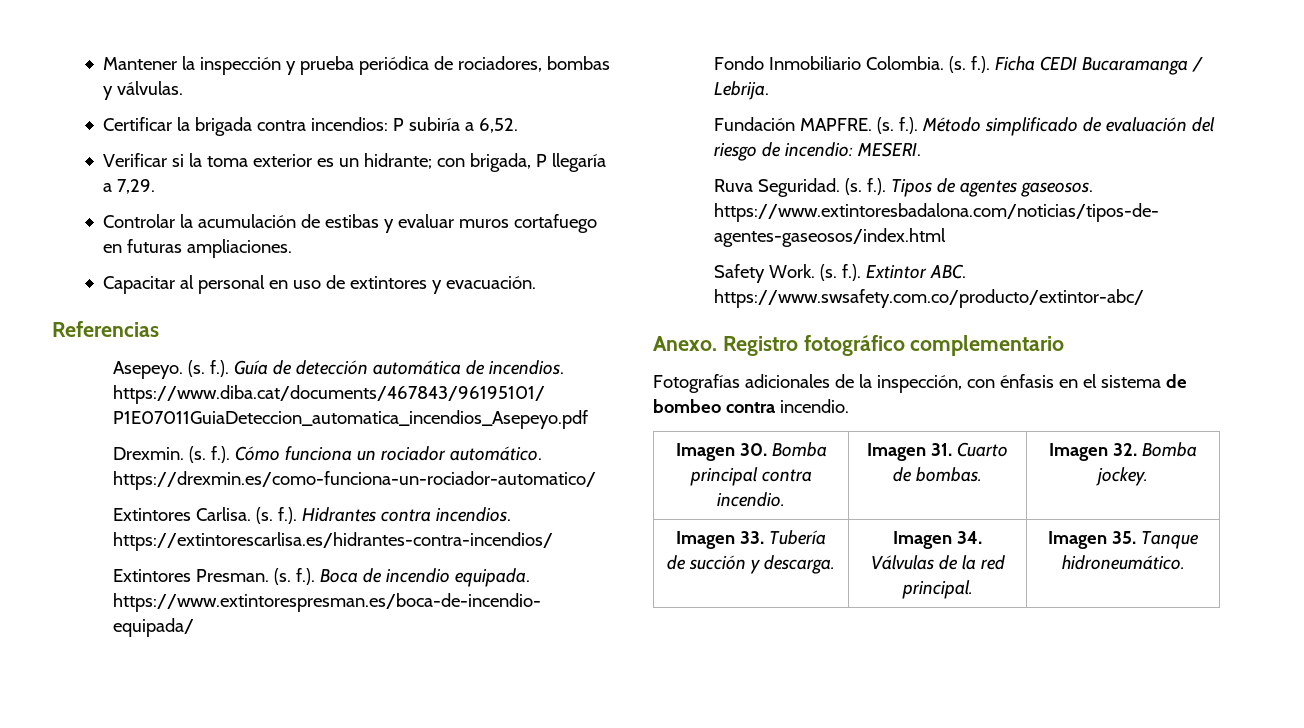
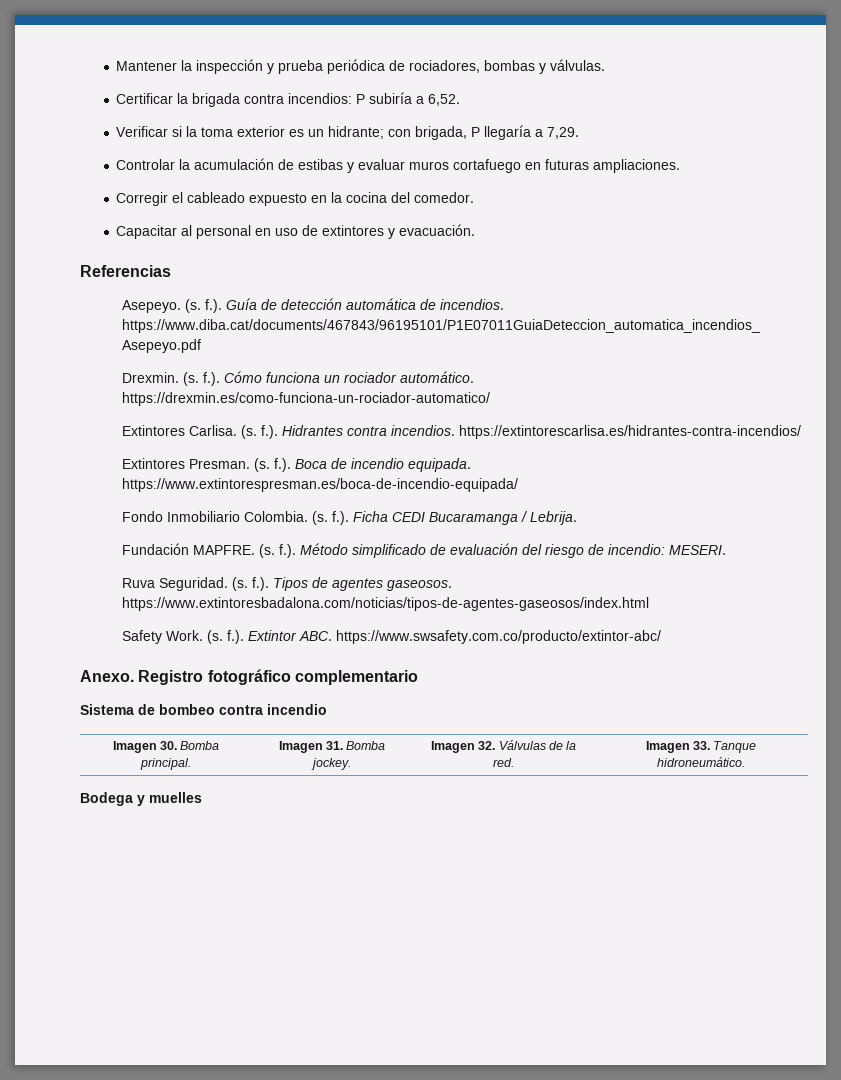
+ Corregir el cableado expuesto en la cocina del comedor.
- Fotografías adicionales de la inspección, con énfasis en el sistema de bombeo contra incendio.
+ Sistema de bombeo contra incendio
- Imagen 30. Bomba principal contra incendio. | Imagen 31. Cuarto de bombas. | Imagen 32. Bomba jockey.
- Imagen 33. Tubería de succión y descarga. | Imagen 34. Válvulas de la red principal. | Imagen 35. Tanque hidroneumático.
+ Imagen 30. Bomba principal. | Imagen 31. Bomba jockey. | Imagen 32. Válvulas de la red. | Imagen 33. Tanque hidroneumático.
+ Bodega y muelles

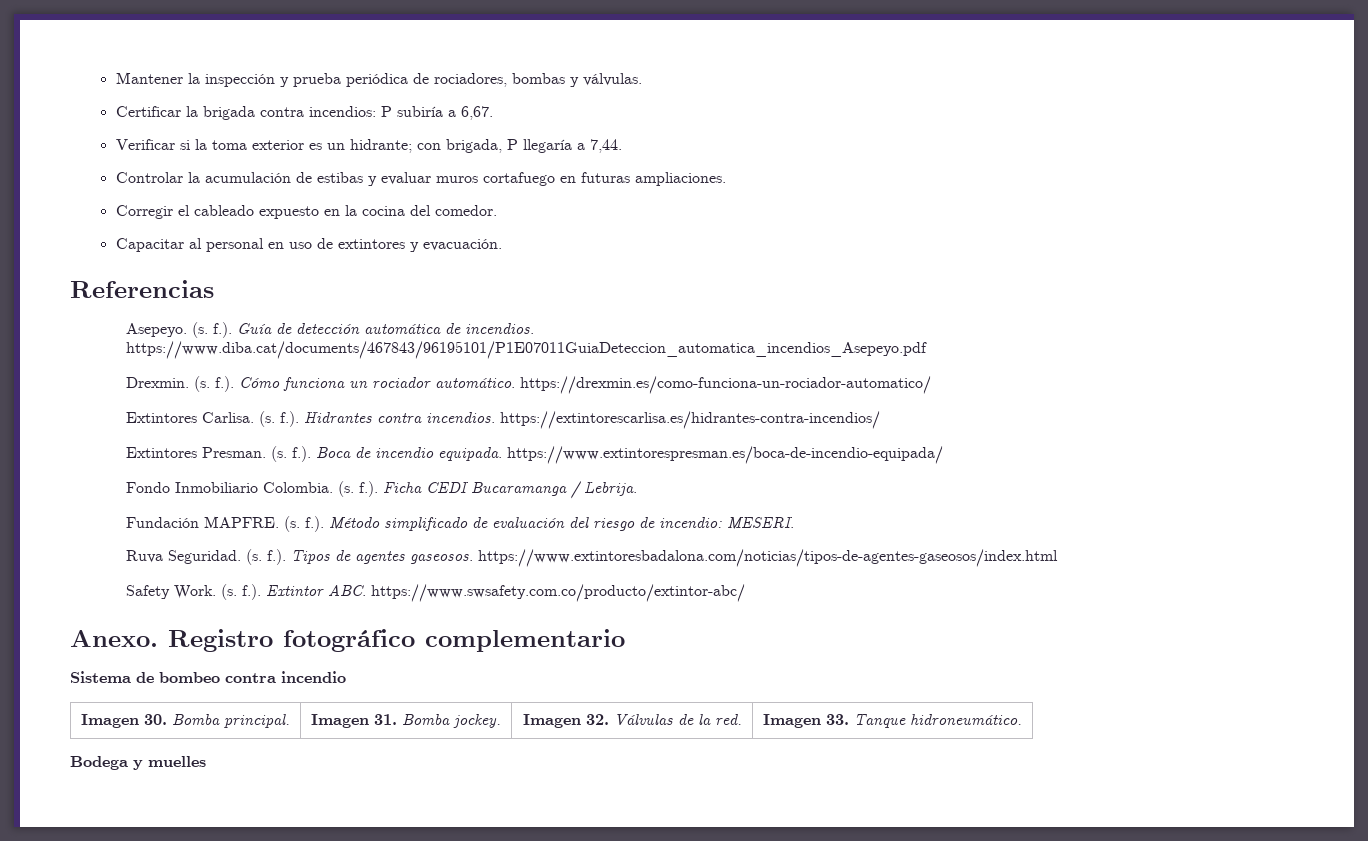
- Certificar la brigada contra incendios: P subiría a 6,52.
+ Certificar la brigada contra incendios: P subiría a 6,67.
- Verificar si la toma exterior es un hidrante; con brigada, P llegaría a 7,29.
+ Verificar si la toma exterior es un hidrante; con brigada, P llegaría a 7,44.

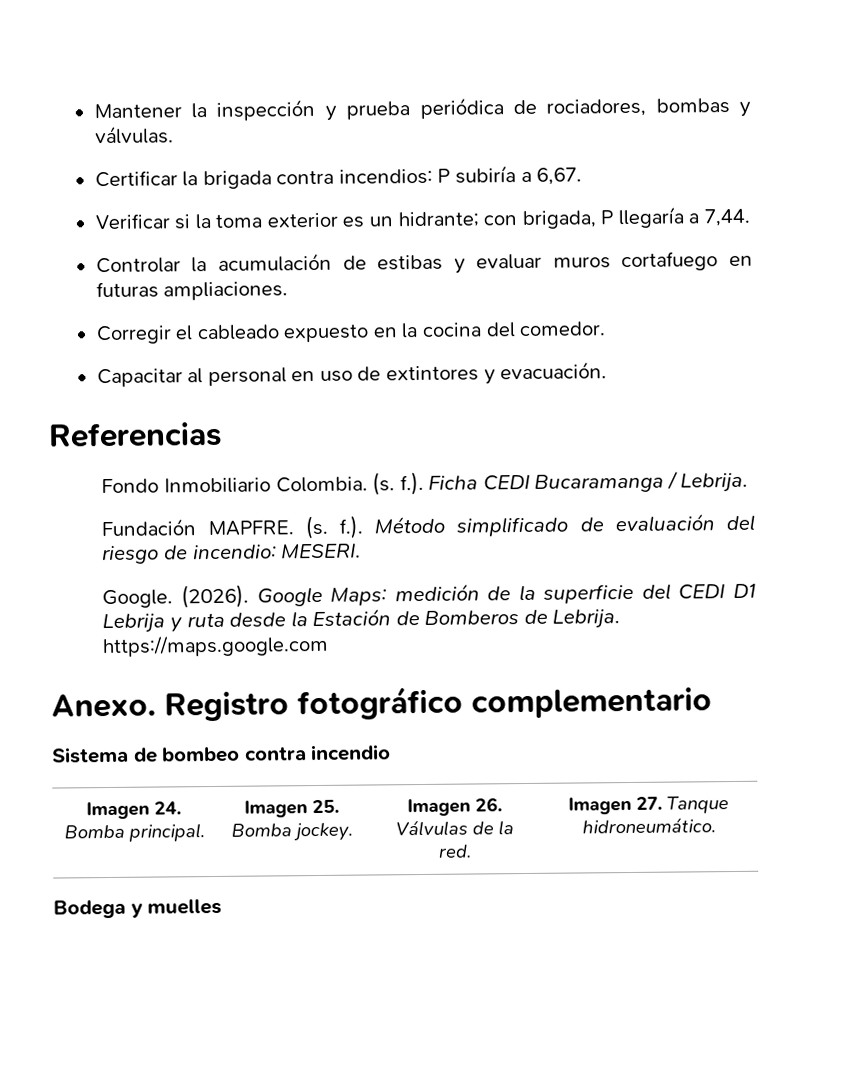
- Asepeyo. (s. f.). Guía de detección automática de incendios. https://www.diba.cat/documents/467843/96195101/P1E07011GuiaDeteccion_automatica_incendios_Asepeyo.pdf
- Drexmin. (s. f.). Cómo funciona un rociador automático. https://drexmin.es/como-funciona-un-rociador-automatico/
- Extintores Carlisa. (s. f.). Hidrantes contra incendios. https://extintorescarlisa.es/hidrantes-contra-incendios/
- Extintores Presman. (s. f.). Boca de incendio equipada. https://www.extintorespresman.es/boca-de-incendio-equipada/
- Ruva Seguridad. (s. f.). Tipos de agentes gaseosos. https://www.extintoresbadalona.com/noticias/tipos-de-agentes-gaseosos/index.html
- Safety Work. (s. f.). Extintor ABC. https://www.swsafety.com.co/producto/extintor-abc/
+ Google. (2026). Google Maps: medición de la superficie del CEDI D1 Lebrija y ruta desde la Estación de Bomberos de Lebrija. https://maps.google.com
- Imagen 30. Bomba principal. | Imagen 31. Bomba jockey. | Imagen 32. Válvulas de la red. | Imagen 33. Tanque hidroneumático.
+ Imagen 24. Bomba principal. | Imagen 25. Bomba jockey. | Imagen 26. Válvulas de la red. | Imagen 27. Tanque hidroneumático.

